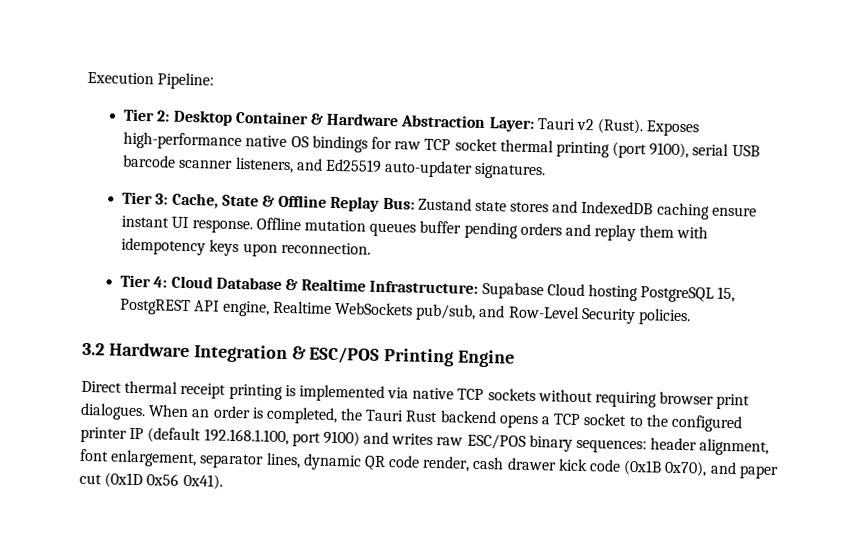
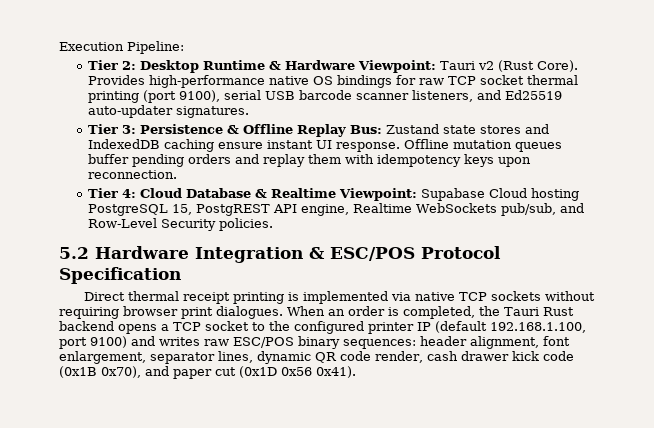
- Tier 2: Desktop Container & Hardware Abstraction Layer: Tauri v2 (Rust). Exposes high-performance native OS bindings for raw TCP socket thermal printing (port 9100), serial USB barcode scanner listeners, and Ed25519 auto-updater signatures.
+ Tier 2: Desktop Runtime & Hardware Viewpoint: Tauri v2 (Rust Core). Provides high-performance native OS bindings for raw TCP socket thermal printing (port 9100), serial USB barcode scanner listeners, and Ed25519 auto-updater signatures.
- Tier 3: Cache, State & Offline Replay Bus: Zustand state stores and IndexedDB caching ensure instant UI response.
+ Tier 3: Persistence & Offline Replay Bus: Zustand state stores and IndexedDB caching ensure instant UI response.
- Tier 4: Cloud Database & Realtime Infrastructure: Supabase Cloud hosting PostgreSQL 15, PostgREST API engine, Realtime WebSockets pub/sub, and Row-Level Security policies.
+ Tier 4: Cloud Database & Realtime Viewpoint: Supabase Cloud hosting PostgreSQL 15, PostgREST API engine, Realtime WebSockets pub/sub, and Row-Level Security policies.
- 3.2 Hardware Integration & ESC/POS Printing Engine
+ 5.2 Hardware Integration & ESC/POS Protocol Specification

